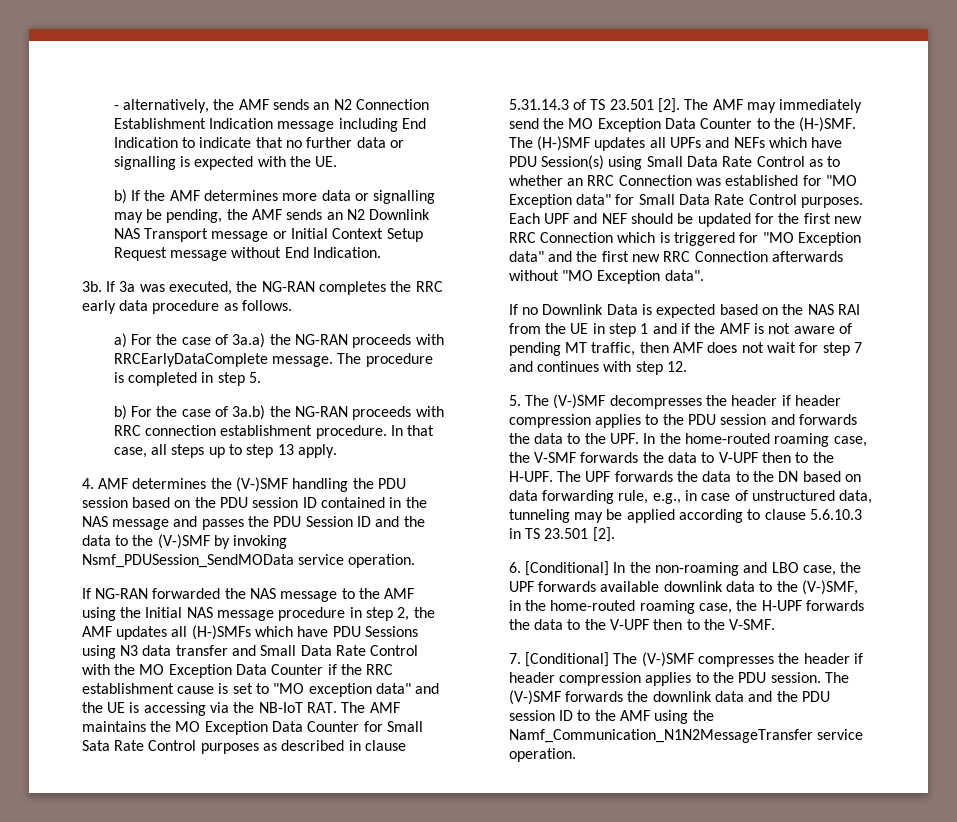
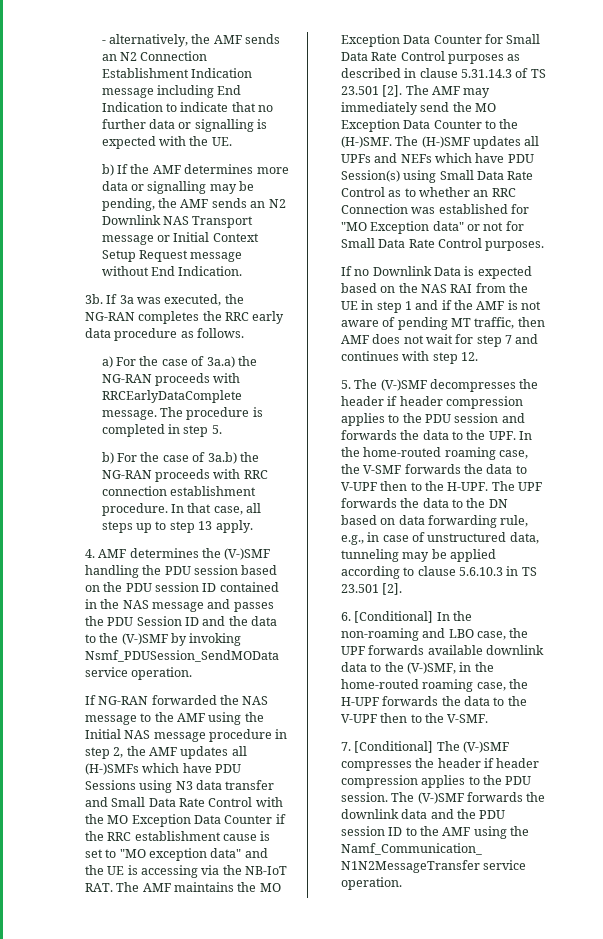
- If NG-RAN forwarded the NAS message to the AMF using the Initial NAS message procedure in step 2, the AMF updates all (H-)SMFs which have PDU Sessions using N3 data transfer and Small Data Rate Control with the MO Exception Data Counter if the RRC establishment cause is set to "MO exception data" and the UE is accessing via the NB-IoT RAT. The AMF maintains the MO Exception Data Counter for Small Sata Rate Control purposes as described in clause 5.31.14.3 of TS 23.501 [2].
+ If NG-RAN forwarded the NAS message to the AMF using the Initial NAS message procedure in step 2, the AMF updates all (H-)SMFs which have PDU Sessions using N3 data transfer and Small Data Rate Control with the MO Exception Data Counter if the RRC establishment cause is set to "MO exception data" and the UE is accessing via the NB-IoT RAT. The AMF maintains the MO Exception Data Counter for Small Data Rate Control purposes as described in clause 5.31.14.3 of TS 23.501 [2].
- The (H-)SMF updates all UPFs and NEFs which have PDU Session(s) using Small Data Rate Control as to whether an RRC Connection was established for "MO Exception data" for Small Data Rate Control purposes. Each UPF and NEF should be updated for the first new RRC Connection which is triggered for "MO Exception data" and the first new RRC Connection afterwards without "MO Exception data".
+ The (H-)SMF updates all UPFs and NEFs which have PDU Session(s) using Small Data Rate Control as to whether an RRC Connection was established for "MO Exception data" or not for Small Data Rate Control purposes.

